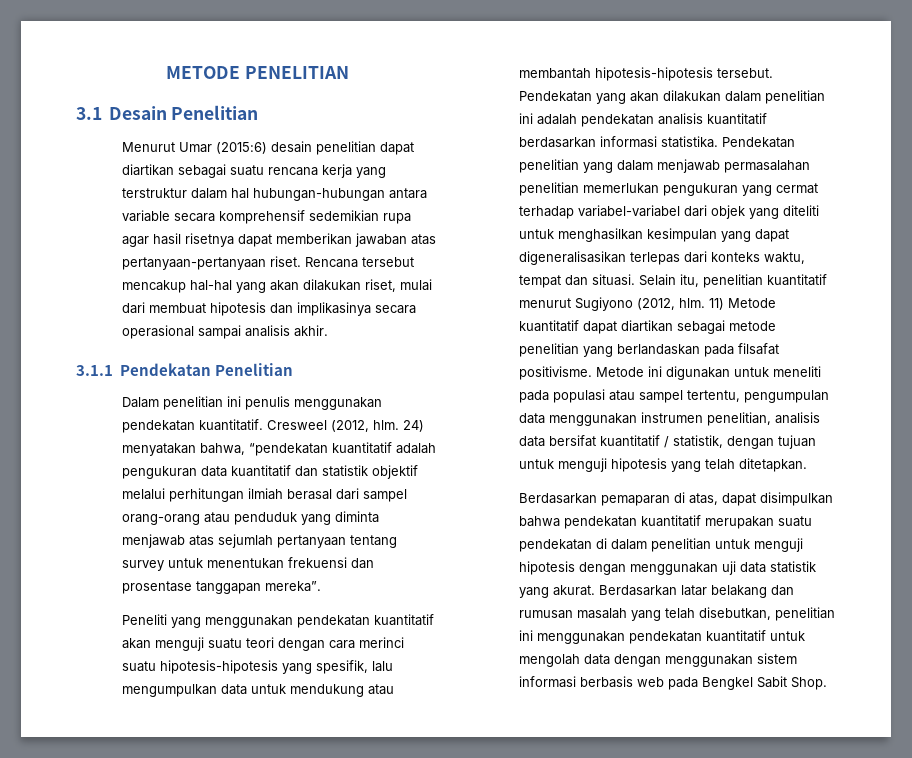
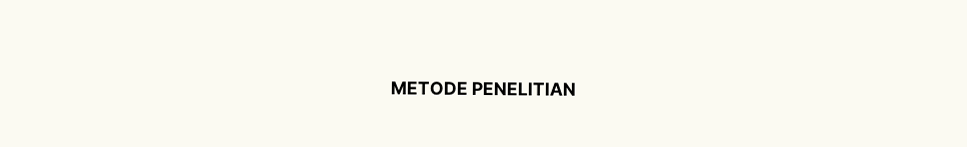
- 3.1 Desain Penelitian
- Menurut Umar (2015:6) desain penelitian dapat diartikan sebagai suatu rencana kerja yang terstruktur dalam hal hubungan-hubungan antara variable secara komprehensif sedemikian rupa agar hasil risetnya dapat memberikan jawaban atas pertanyaan-pertanyaan riset. Rencana tersebut mencakup hal-hal yang akan dilakukan riset, mulai dari membuat hipotesis dan implikasinya secara operasional sampai analisis akhir.
- 3.1.1 Pendekatan Penelitian
- Dalam penelitian ini penulis menggunakan pendekatan kuantitatif. Cresweel (2012, hlm. 24) menyatakan bahwa, “pendekatan kuantitatif adalah pengukuran data kuantitatif dan statistik objektif melalui perhitungan ilmiah berasal dari sampel orang-orang atau penduduk yang diminta menjawab atas sejumlah pertanyaan tentang survey untuk menentukan frekuensi dan prosentase tanggapan mereka”.
- Peneliti yang menggunakan pendekatan kuantitatif akan menguji suatu teori dengan cara merinci suatu hipotesis-hipotesis yang spesifik, lalu mengumpulkan data untuk mendukung atau membantah hipotesis-hipotesis tersebut. Pendekatan yang akan dilakukan dalam penelitian ini adalah pendekatan analisis kuantitatif berdasarkan informasi statistika. Pendekatan penelitian yang dalam menjawab permasalahan penelitian memerlukan pengukuran yang cermat terhadap variabel-variabel dari objek yang diteliti untuk menghasilkan kesimpulan yang dapat digeneralisasikan terlepas dari konteks waktu, tempat dan situasi. Selain itu, penelitian kuantitatif menurut Sugiyono (2012, hlm. 11) Metode kuantitatif dapat diartikan sebagai metode penelitian yang berlandaskan pada filsafat positivisme. Metode ini digunakan untuk meneliti pada populasi atau sampel tertentu, pengumpulan data menggunakan instrumen penelitian, analisis data bersifat kuantitatif / statistik, dengan tujuan untuk menguji hipotesis yang telah ditetapkan.
- Berdasarkan pemaparan di atas, dapat disimpulkan bahwa pendekatan kuantitatif merupakan suatu pendekatan di dalam penelitian untuk menguji hipotesis dengan menggunakan uji data statistik yang akurat. Berdasarkan latar belakang dan rumusan masalah yang telah disebutkan, penelitian ini menggunakan pendekatan kuantitatif untuk mengolah data dengan menggunakan sistem informasi berbasis web pada Bengkel Sabit Shop.

